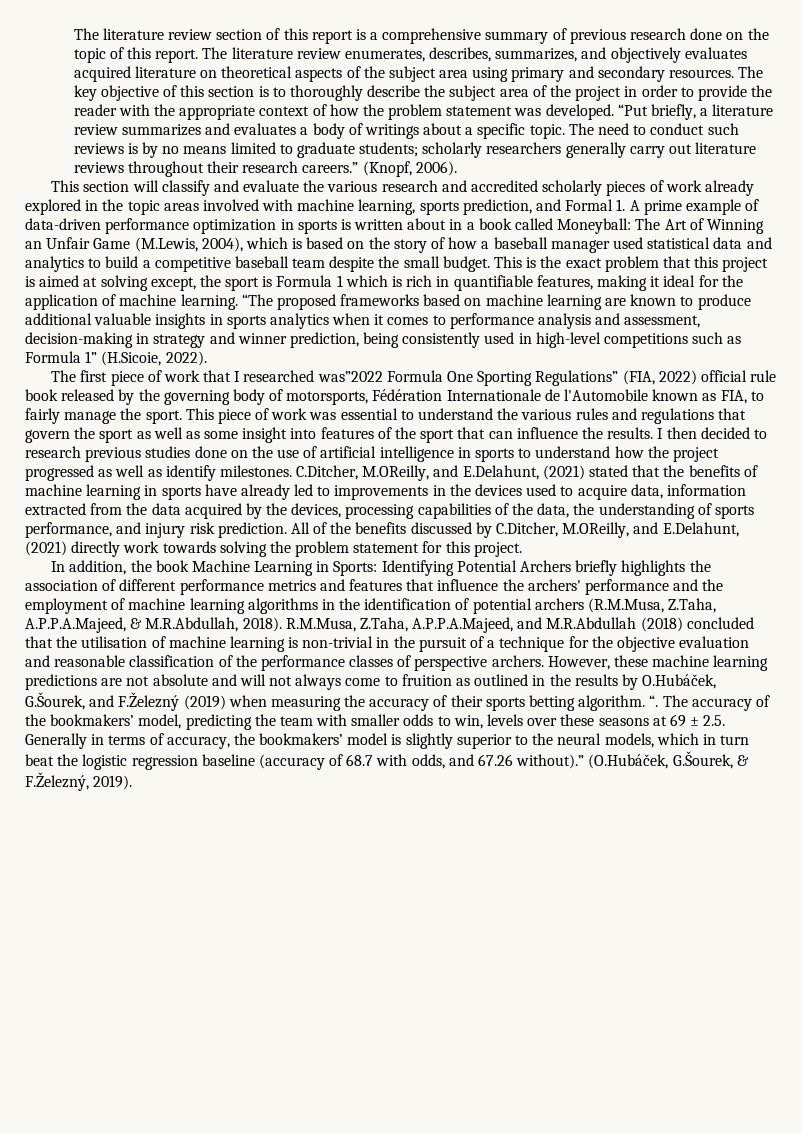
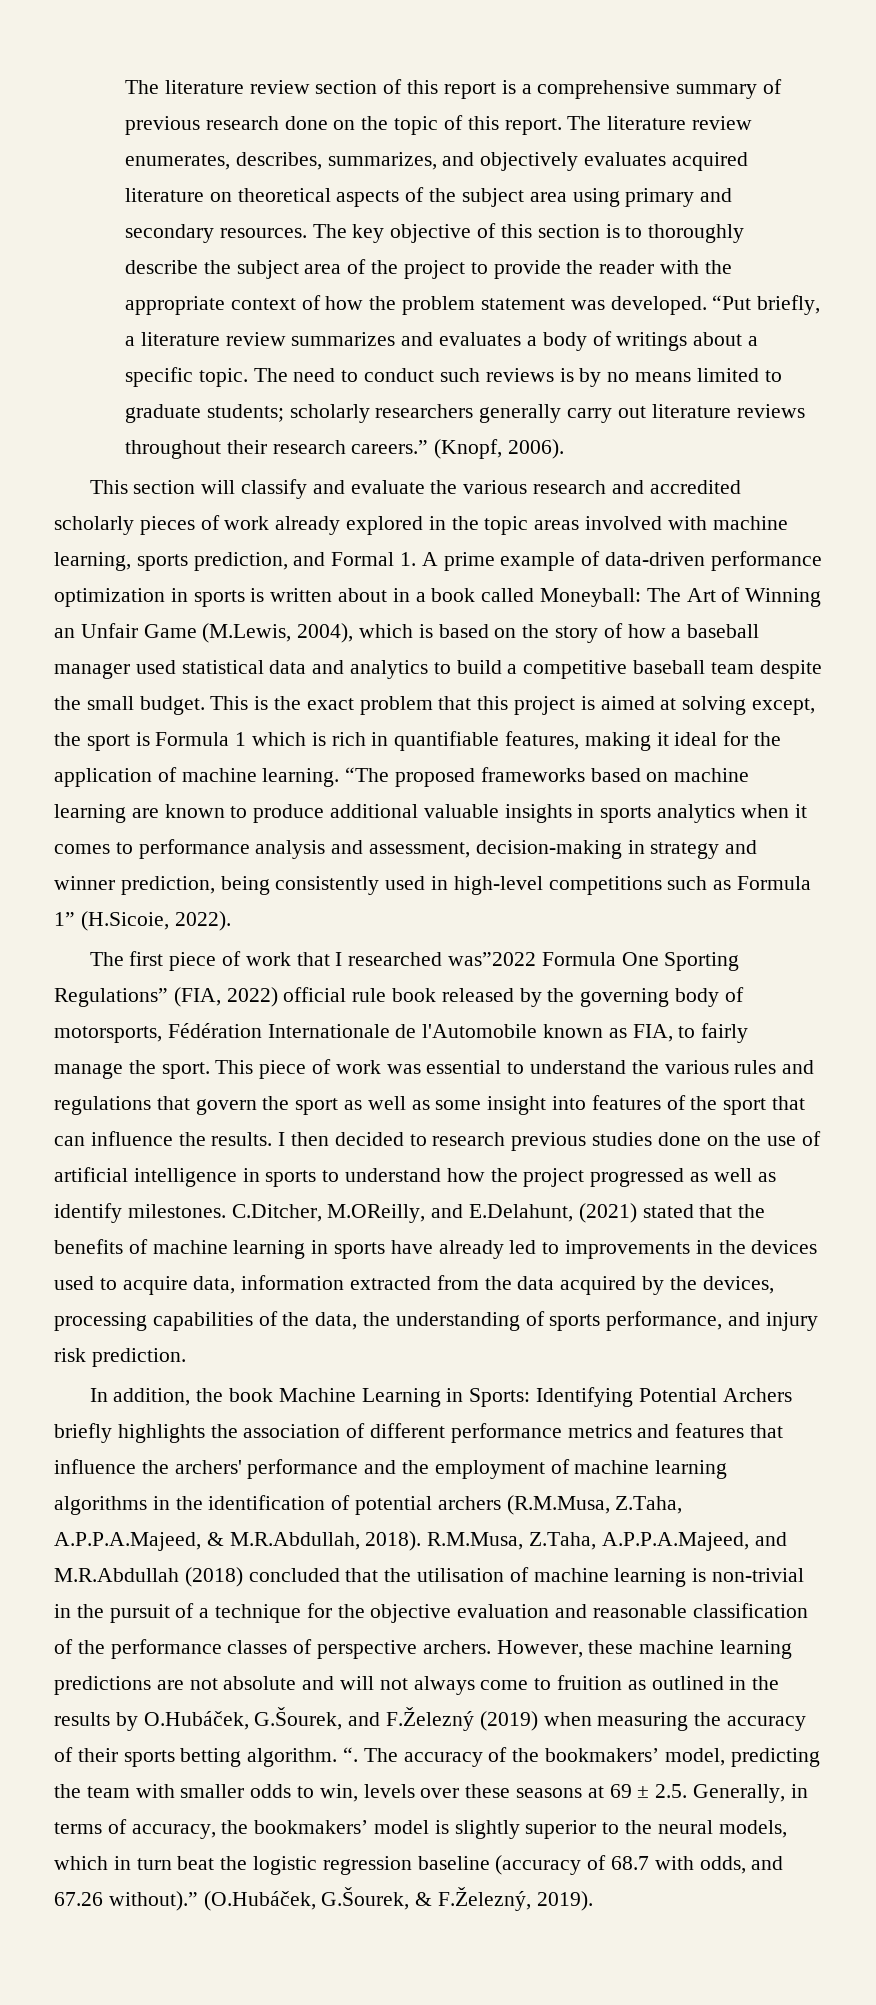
- The key objective of this section is to thoroughly describe the subject area of the project in order to provide the reader with the appropriate context of how the problem statement was developed.
+ The key objective of this section is to thoroughly describe the subject area of the project to provide the reader with the appropriate context of how the problem statement was developed.
- All of the benefits discussed by C.Ditcher, M.OReilly, and E.Delahunt, (2021) directly work towards solving the problem statement for this project.
- The accuracy of the bookmakers’ model, predicting the team with smaller odds to win, levels over these seasons at 69 ± 2.5. Generally in terms of accuracy, the bookmakers’ model is slightly superior to the neural models, which in turn beat the logistic regression baseline (accuracy of 68.7 with odds, and 67.26 without).”
+ The accuracy of the bookmakers’ model, predicting the team with smaller odds to win, levels over these seasons at 69 ± 2.5. Generally, in terms of accuracy, the bookmakers’ model is slightly superior to the neural models, which in turn beat the logistic regression baseline (accuracy of 68.7 with odds, and 67.26 without).”

